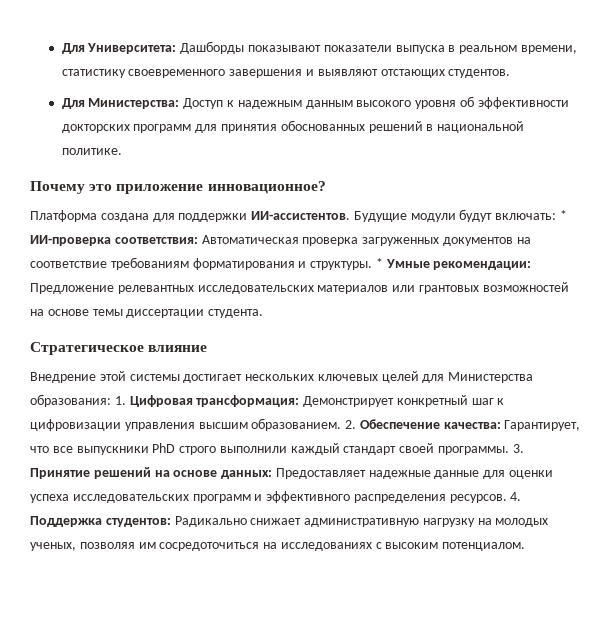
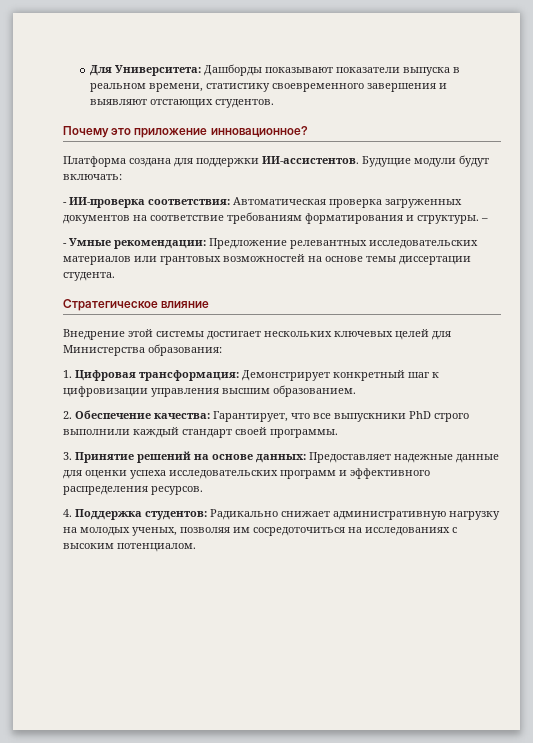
- Для Министерства: Доступ к надежным данным высокого уровня об эффективности докторских программ для принятия обоснованных решений в национальной политике.
- Будущие модули будут включать: * ИИ-проверка соответствия: Автоматическая проверка загруженных документов на соответствие требованиям форматирования и структуры. * Умные рекомендации: Предложение релевантных исследовательских материалов или грантовых возможностей на основе темы диссертации студента.
+ Будущие модули будут включать:
+ - ИИ-проверка соответствия: Автоматическая проверка загруженных документов на соответствие требованиям форматирования и структуры. –
+ - Умные рекомендации: Предложение релевантных исследовательских материалов или грантовых возможностей на основе темы диссертации студента.
- Внедрение этой системы достигает нескольких ключевых целей для Министерства образования: 1. Цифровая трансформация:
+ Внедрение этой системы достигает нескольких ключевых целей для Министерства образования:
+ 1. Цифровая трансформация:
- Демонстрирует конкретный шаг к цифровизации управления высшим образованием. 2. Обеспечение качества:
+ Демонстрирует конкретный шаг к цифровизации управления высшим образованием.
+ 2. Обеспечение качества:
- Гарантирует, что все выпускники PhD строго выполнили каждый стандарт своей программы. 3. Принятие решений на основе данных:
+ Гарантирует, что все выпускники PhD строго выполнили каждый стандарт своей программы.
+ 3. Принятие решений на основе данных:
- Предоставляет надежные данные для оценки успеха исследовательских программ и эффективного распределения ресурсов. 4. Поддержка студентов:
+ Предоставляет надежные данные для оценки успеха исследовательских программ и эффективного распределения ресурсов.
+ 4. Поддержка студентов:

